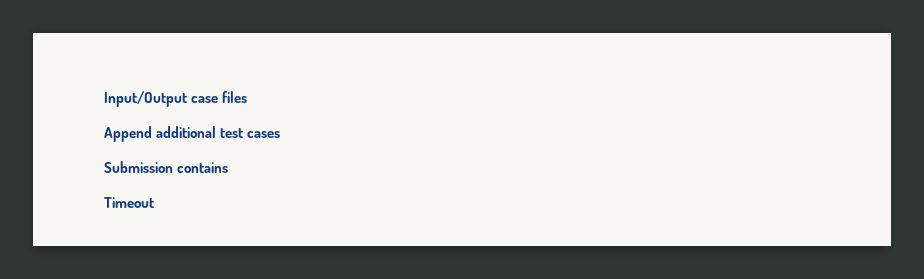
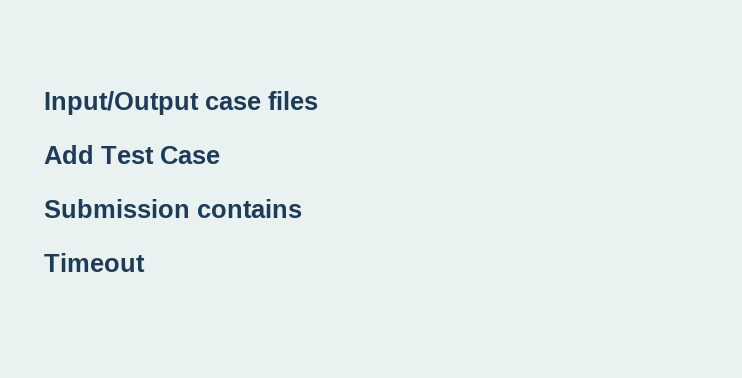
- Append additional test cases
+ Add Test Case

